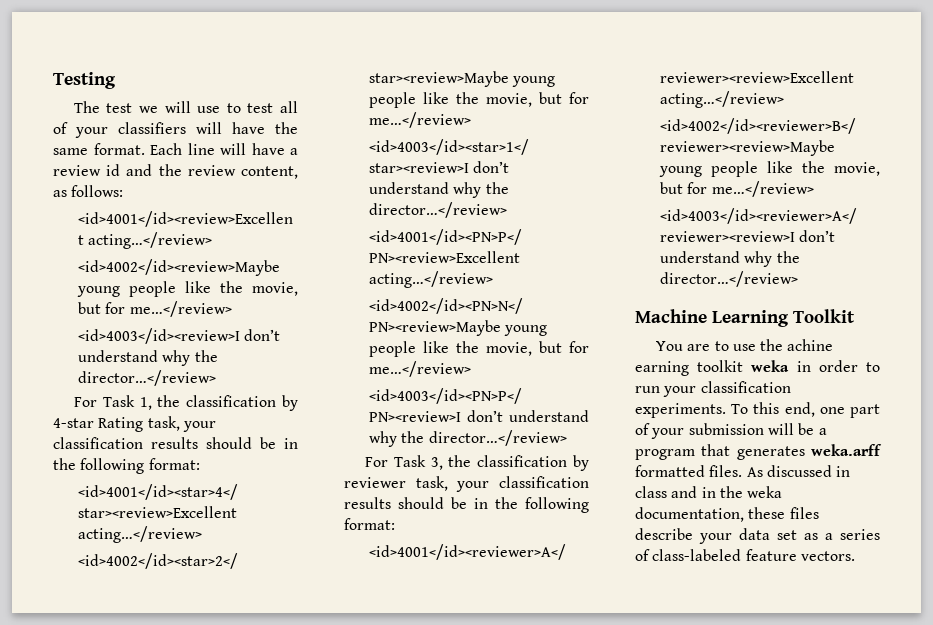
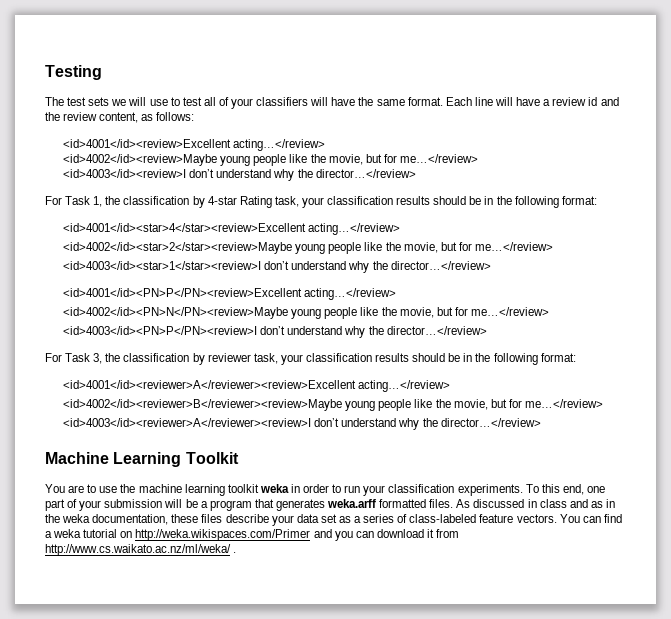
- The test we will use to test all of your classifiers will have the same format.
+ The test sets we will use to test all of your classifiers will have the same format.
- You are to use the achine earning toolkit weka in order to run your classification experiments.
+ You are to use the machine learning toolkit weka in order to run your classification experiments.
- As discussed in class and in the weka documentation, these files describe your data set as a series of class-labeled feature vectors.
+ As discussed in class and as in the weka documentation, these files describe your data set as a series of class-labeled feature vectors.
+ You can find a weka tutorial on http://weka.wikispaces.com/Primer and you can download it from http://www.cs.waikato.ac.nz/ml/weka/ .

